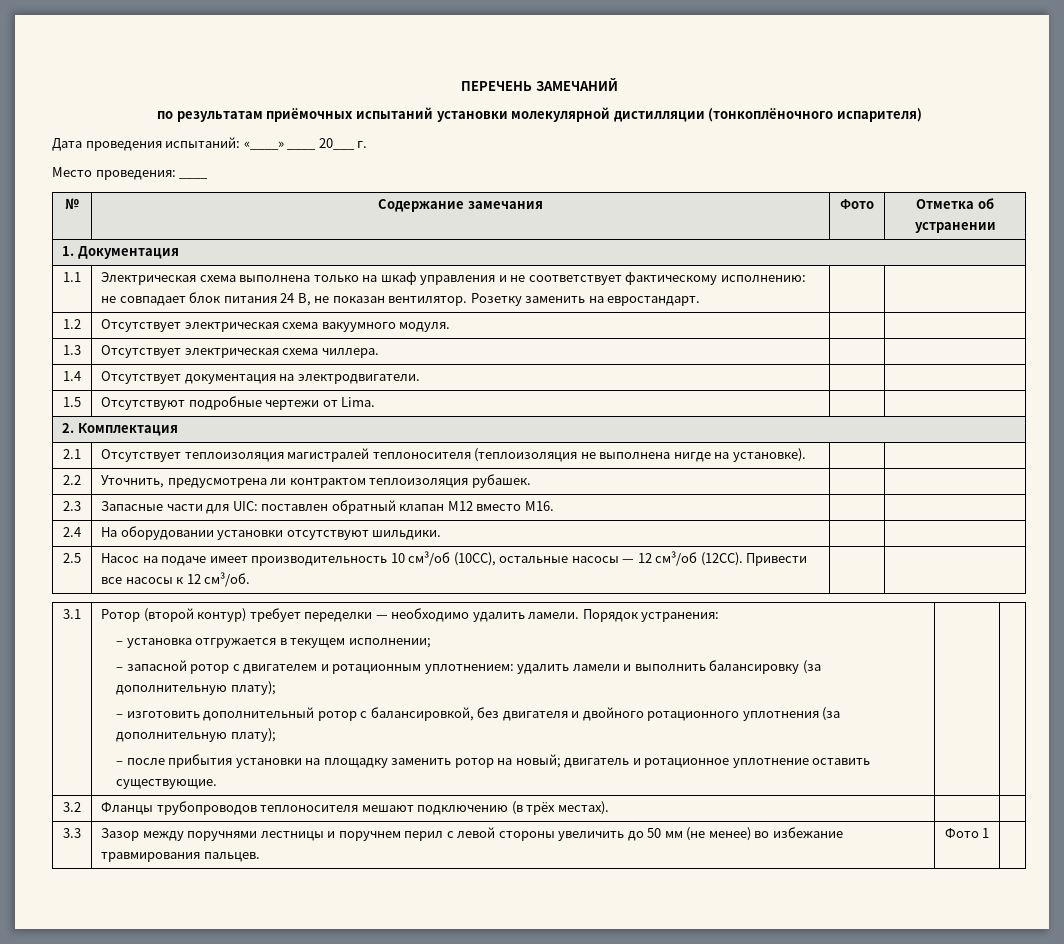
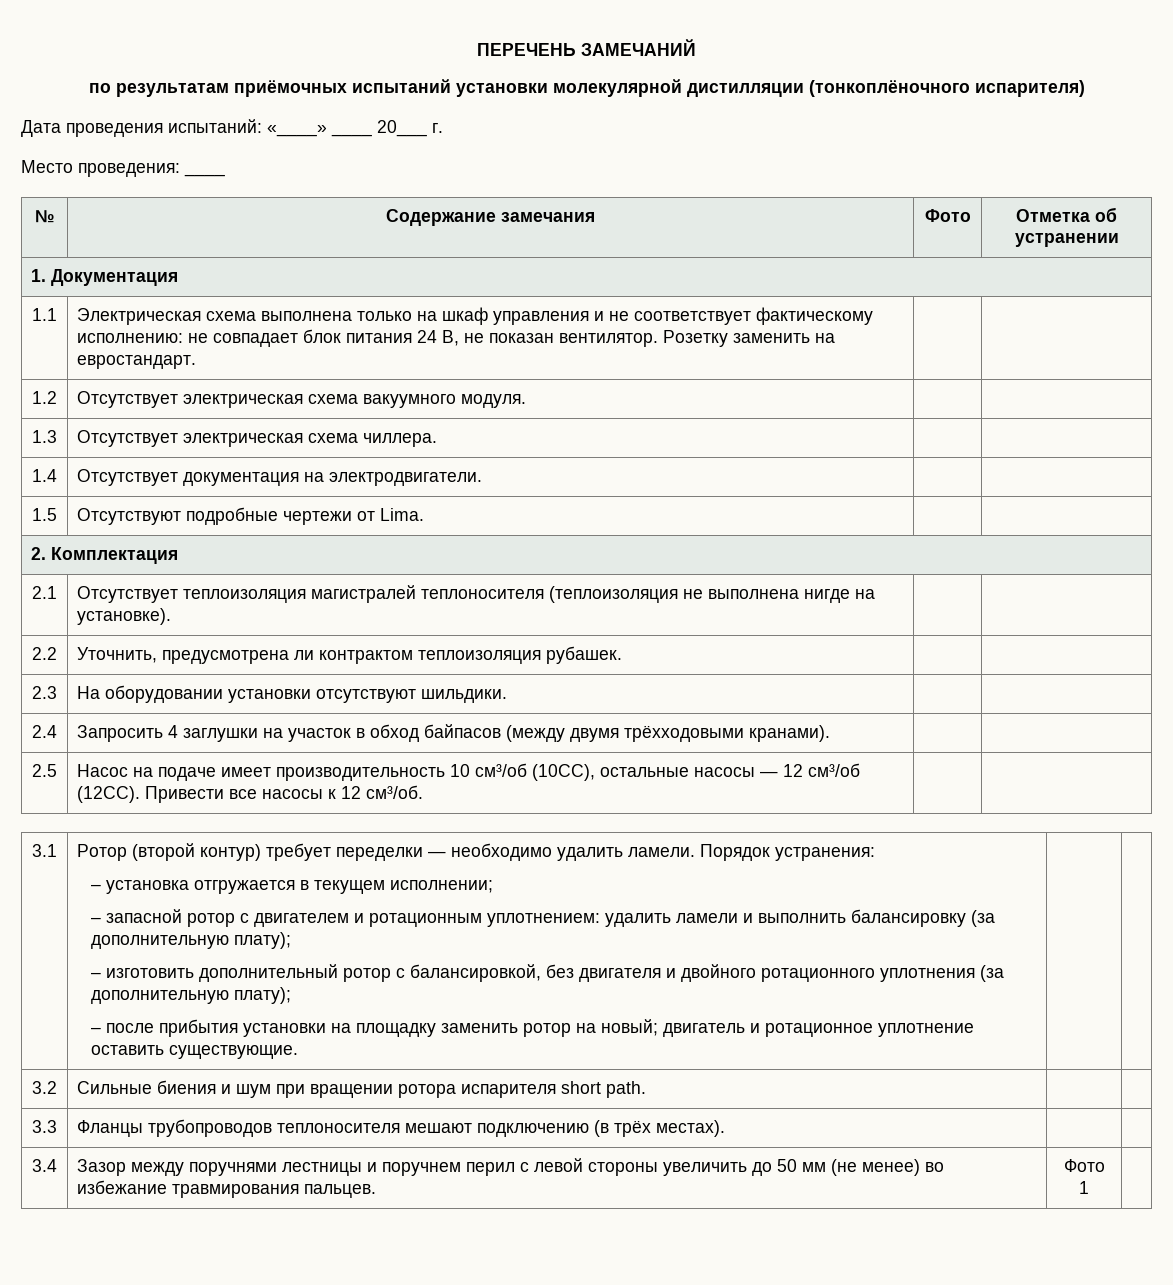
- 2.3 | Запасные части для UIC: поставлен обратный клапан М12 вместо М16. | |
- 2.4 | На оборудовании установки отсутствуют шильдики. | |
+ 2.3 | На оборудовании установки отсутствуют шильдики. | |
+ 2.4 | Запросить 4 заглушки на участок в обход байпасов (между двумя трёхходовыми кранами). | |
- 3.2 | Фланцы трубопроводов теплоносителя мешают подключению (в трёх местах). | |
+ 3.2 | Сильные биения и шум при вращении ротора испарителя short path. | |
+ 3.3 | Фланцы трубопроводов теплоносителя мешают подключению (в трёх местах). | |
- 3.3 | Зазор между поручнями лестницы и поручнем перил с левой стороны увеличить до 50 мм (не менее) во избежание травмирования пальцев. | Фото 1 |
+ 3.4 | Зазор между поручнями лестницы и поручнем перил с левой стороны увеличить до 50 мм (не менее) во избежание травмирования пальцев. | Фото 1 |

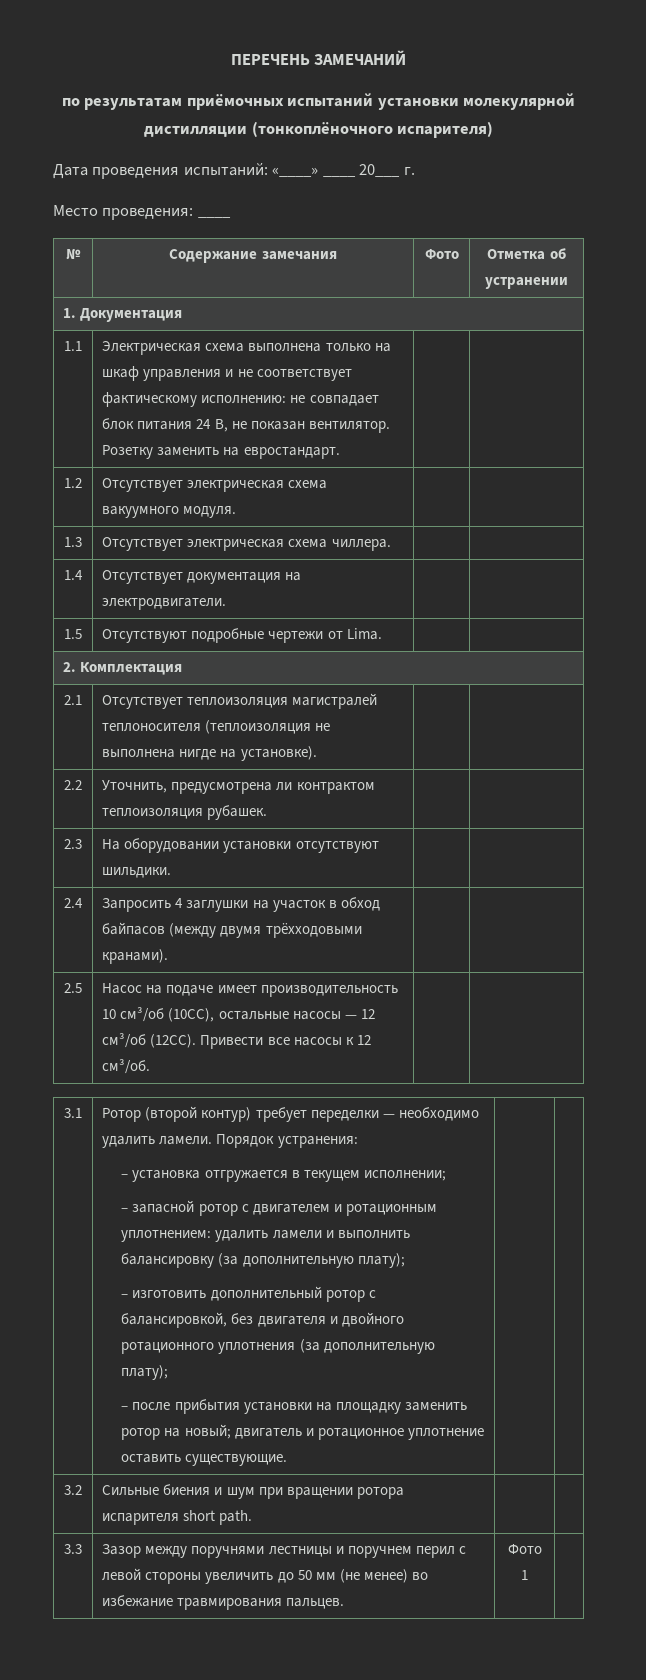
- 3.3 | Фланцы трубопроводов теплоносителя мешают подключению (в трёх местах). | |
- 3.4 | Зазор между поручнями лестницы и поручнем перил с левой стороны увеличить до 50 мм (не менее) во избежание травмирования пальцев. | Фото 1 |
+ 3.3 | Зазор между поручнями лестницы и поручнем перил с левой стороны увеличить до 50 мм (не менее) во избежание травмирования пальцев. | Фото 1 |

